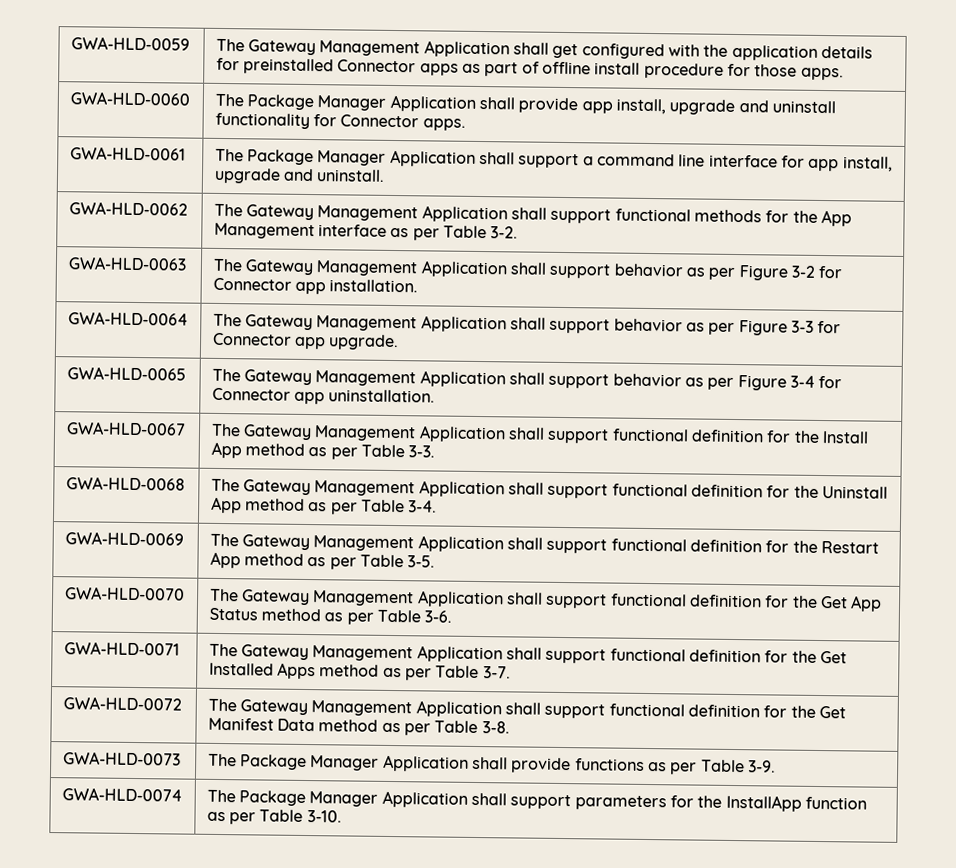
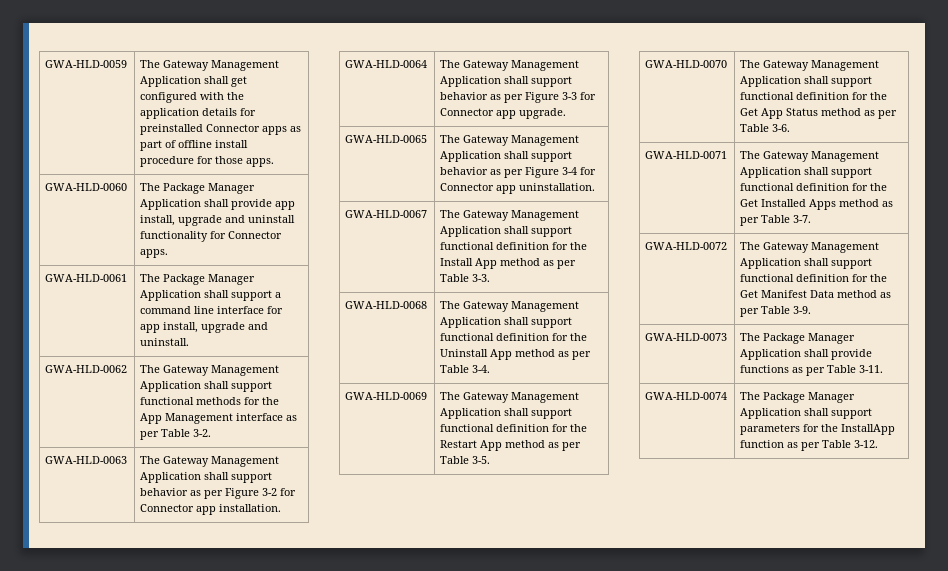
- GWA-HLD-0072 | The Gateway Management Application shall support functional definition for the Get Manifest Data method as per Table 3-8.
+ GWA-HLD-0072 | The Gateway Management Application shall support functional definition for the Get Manifest Data method as per Table 3-9.
- GWA-HLD-0073 | The Package Manager Application shall provide functions as per Table 3-9.
+ GWA-HLD-0073 | The Package Manager Application shall provide functions as per Table 3-11.
- GWA-HLD-0074 | The Package Manager Application shall support parameters for the InstallApp function as per Table 3-10.
+ GWA-HLD-0074 | The Package Manager Application shall support parameters for the InstallApp function as per Table 3-12.

